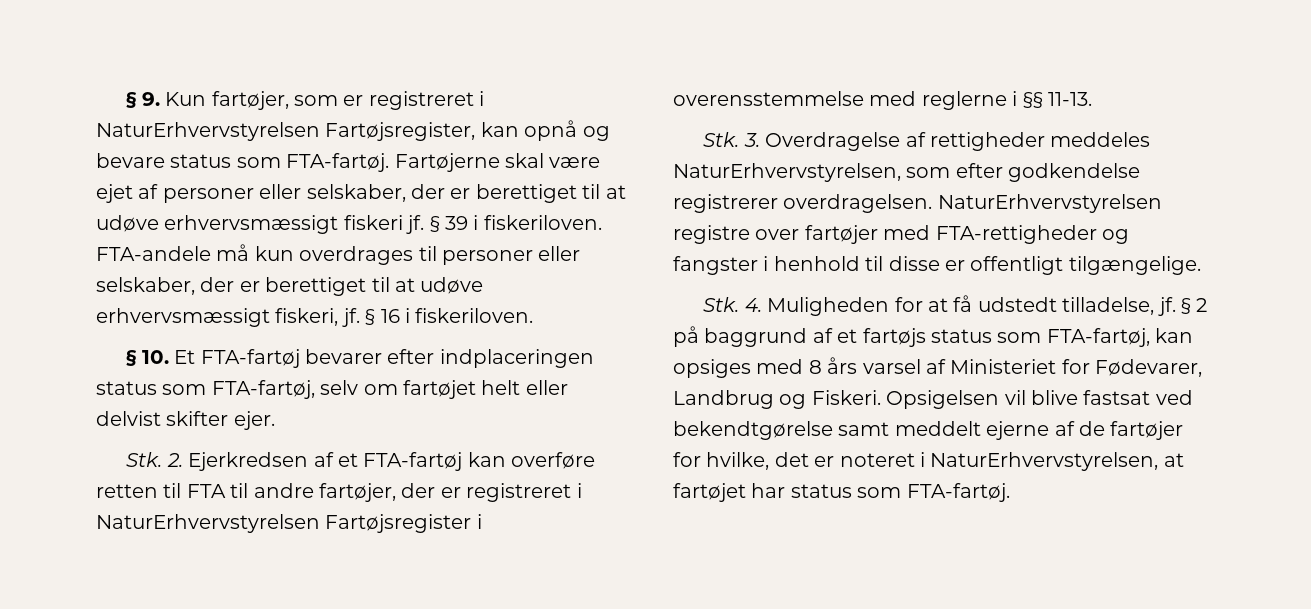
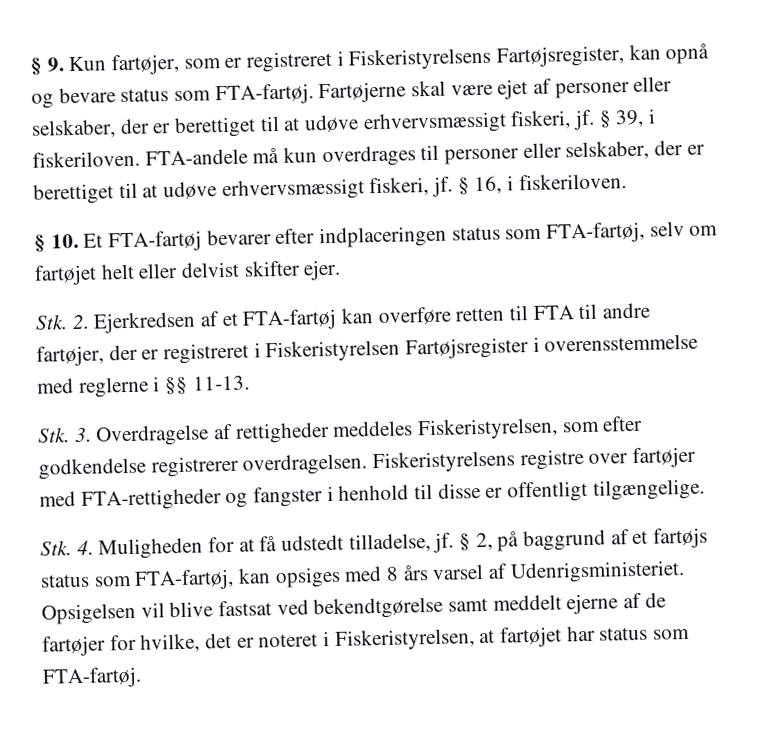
- § 9. Kun fartøjer, som er registreret i NaturErhvervstyrelsen Fartøjsregister, kan opnå og bevare status som FTA-fartøj.
+ § 9. Kun fartøjer, som er registreret i Fiskeristyrelsens Fartøjsregister, kan opnå og bevare status som FTA-fartøj.
- Fartøjerne skal være ejet af personer eller selskaber, der er berettiget til at udøve erhvervsmæssigt fiskeri jf. § 39 i fiskeriloven.
+ Fartøjerne skal være ejet af personer eller selskaber, der er berettiget til at udøve erhvervsmæssigt fiskeri, jf. § 39, i fiskeriloven.
- § 16 i fiskeriloven.
+ § 16, i fiskeriloven.
- Stk. 2. Ejerkredsen af et FTA-fartøj kan overføre retten til FTA til andre fartøjer, der er registreret i NaturErhvervstyrelsen Fartøjsregister i overensstemmelse med reglerne i §§ 11-13.
+ Stk. 2. Ejerkredsen af et FTA-fartøj kan overføre retten til FTA til andre fartøjer, der er registreret i Fiskeristyrelsen Fartøjsregister i overensstemmelse med reglerne i §§ 11-13.
- Stk. 3. Overdragelse af rettigheder meddeles NaturErhvervstyrelsen, som efter godkendelse registrerer overdragelsen.
+ Stk. 3. Overdragelse af rettigheder meddeles Fiskeristyrelsen, som efter godkendelse registrerer overdragelsen.
- NaturErhvervstyrelsen registre over fartøjer med FTA-rettigheder og fangster i henhold til disse er offentligt tilgængelige.
+ Fiskeristyrelsens registre over fartøjer med FTA-rettigheder og fangster i henhold til disse er offentligt tilgængelige.
- § 2 på baggrund af et fartøjs status som FTA-fartøj, kan opsiges med 8 års varsel af Ministeriet for Fødevarer, Landbrug og Fiskeri.
+ § 2, på baggrund af et fartøjs status som FTA-fartøj, kan opsiges med 8 års varsel af Udenrigsministeriet.
- Opsigelsen vil blive fastsat ved bekendtgørelse samt meddelt ejerne af de fartøjer for hvilke, det er noteret i NaturErhvervstyrelsen, at fartøjet har status som FTA-fartøj.
+ Opsigelsen vil blive fastsat ved bekendtgørelse samt meddelt ejerne af de fartøjer for hvilke, det er noteret i Fiskeristyrelsen, at fartøjet har status som FTA-fartøj.

